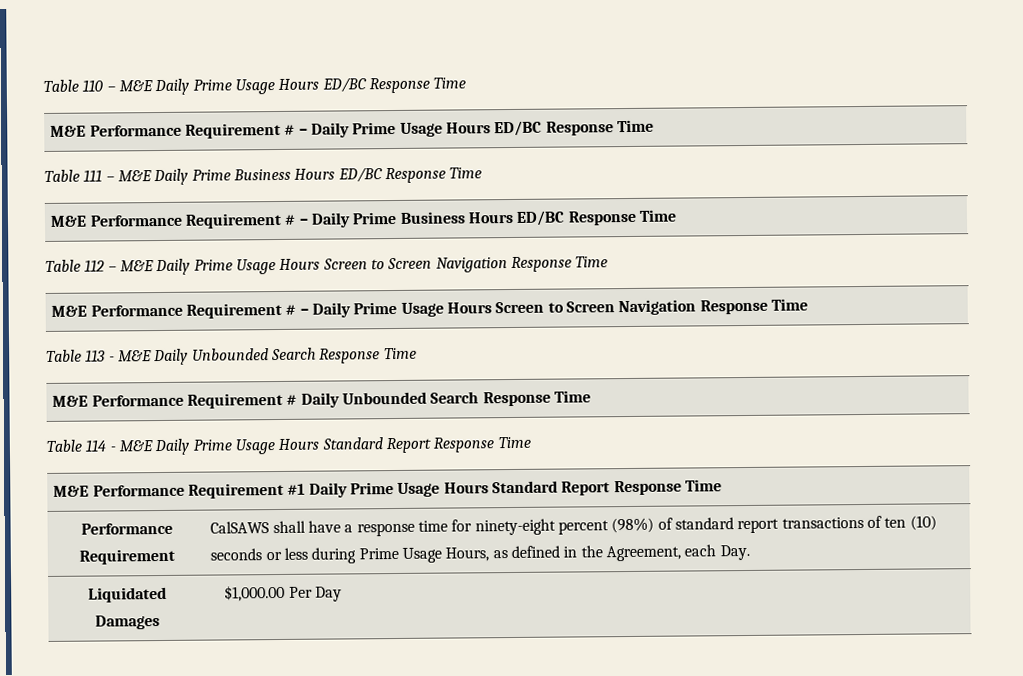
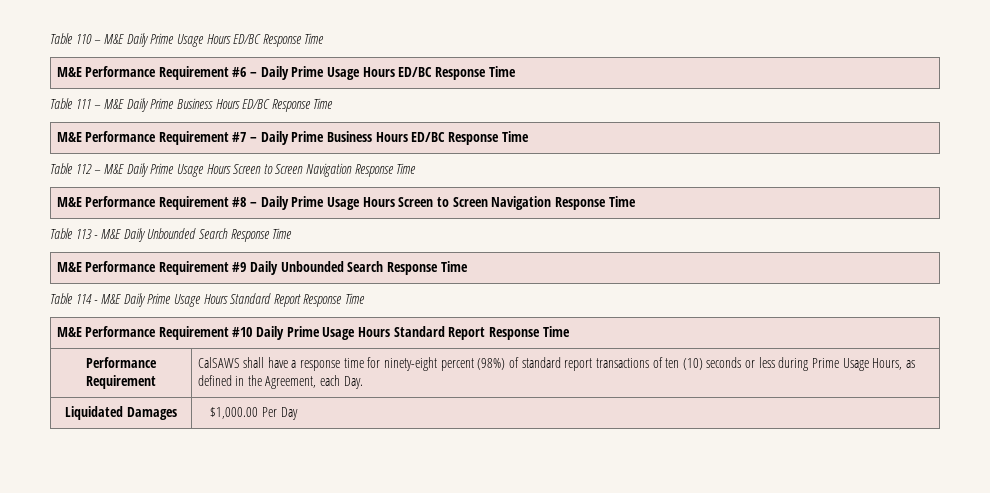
- M&E Performance Requirement # – Daily Prime Usage Hours ED/BC Response Time
+ M&E Performance Requirement #6 – Daily Prime Usage Hours ED/BC Response Time
- M&E Performance Requirement # – Daily Prime Business Hours ED/BC Response Time
+ M&E Performance Requirement #7 – Daily Prime Business Hours ED/BC Response Time
- M&E Performance Requirement # – Daily Prime Usage Hours Screen to Screen Navigation Response Time
+ M&E Performance Requirement #8 – Daily Prime Usage Hours Screen to Screen Navigation Response Time
- M&E Performance Requirement # Daily Unbounded Search Response Time
+ M&E Performance Requirement #9 Daily Unbounded Search Response Time
- M&E Performance Requirement #1 Daily Prime Usage Hours Standard Report Response Time
+ M&E Performance Requirement #10 Daily Prime Usage Hours Standard Report Response Time

